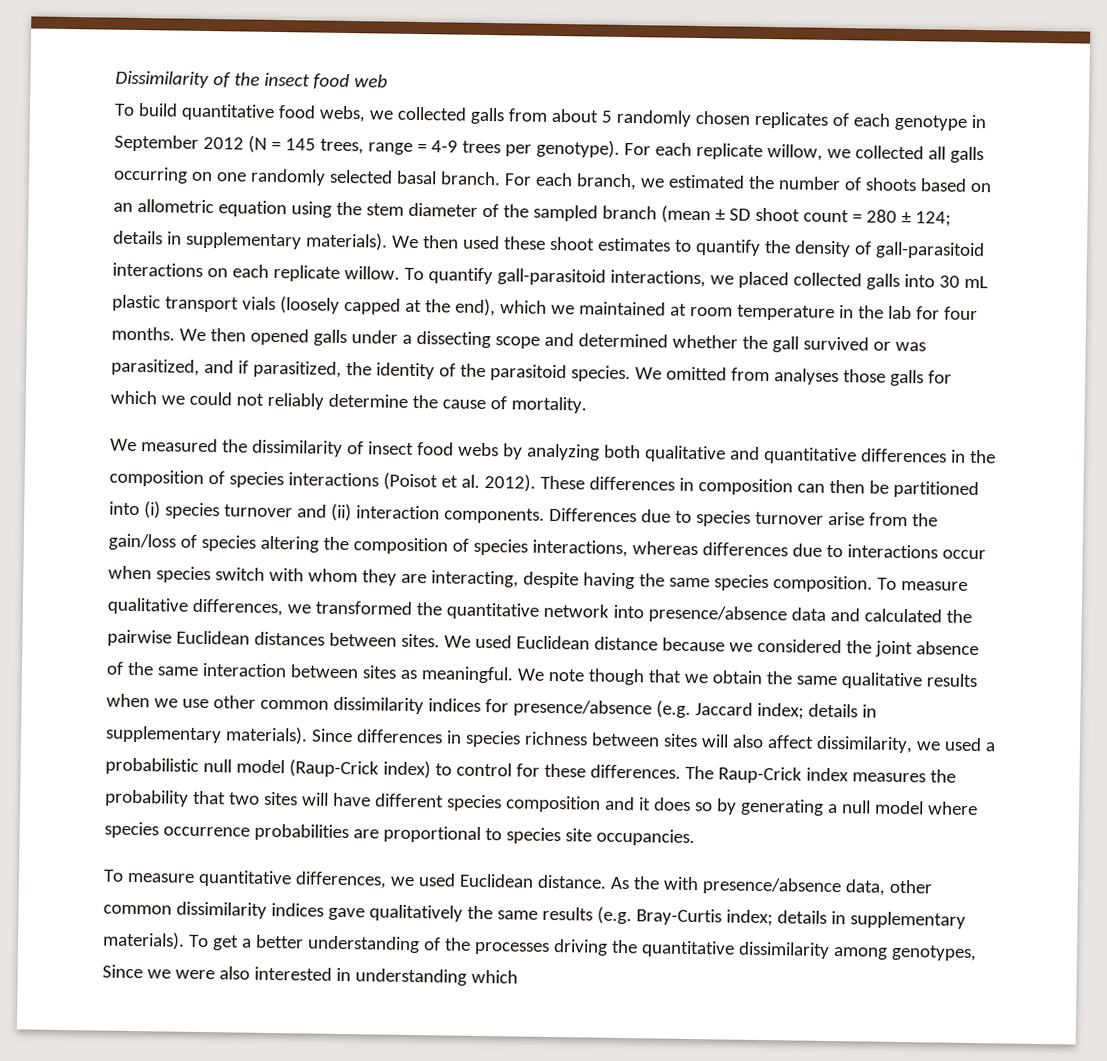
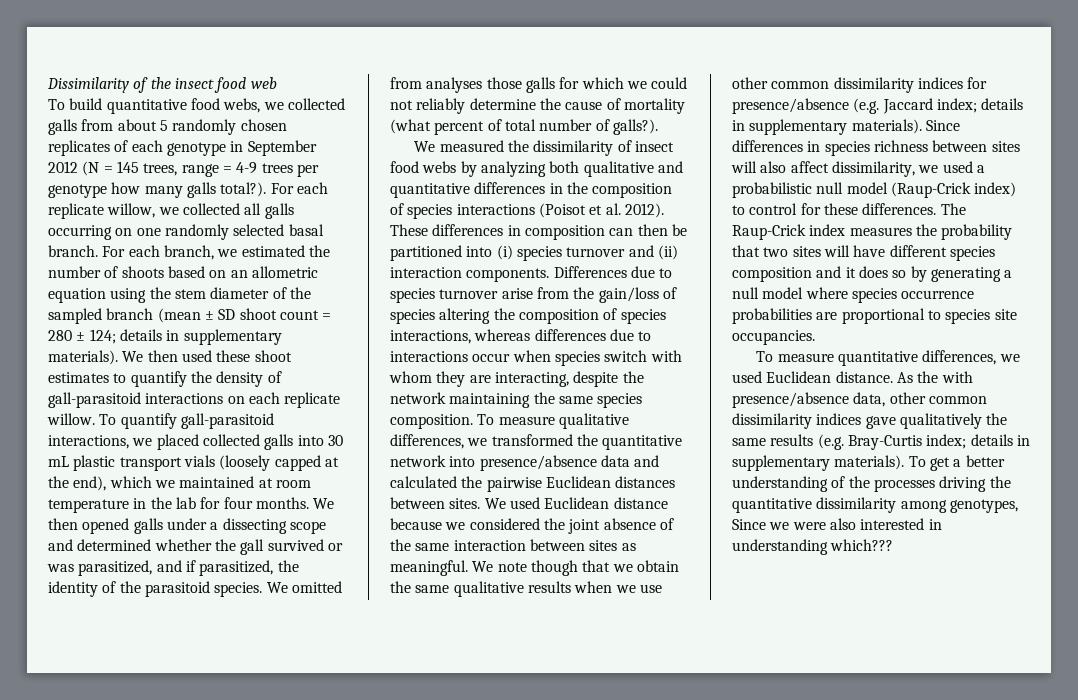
- To build quantitative food webs, we collected galls from about 5 randomly chosen replicates of each genotype in September 2012 (N = 145 trees, range = 4-9 trees per genotype).
+ To build quantitative food webs, we collected galls from about 5 randomly chosen replicates of each genotype in September 2012 (N = 145 trees, range = 4-9 trees per genotype how many galls total?).
- We omitted from analyses those galls for which we could not reliably determine the cause of mortality.
+ We omitted from analyses those galls for which we could not reliably determine the cause of mortality (what percent of total number of galls?).
- Differences due to species turnover arise from the gain/loss of species altering the composition of species interactions, whereas differences due to interactions occur when species switch with whom they are interacting, despite having the same species composition.
+ Differences due to species turnover arise from the gain/loss of species altering the composition of species interactions, whereas differences due to interactions occur when species switch with whom they are interacting, despite the network maintaining the same species composition.
- To get a better understanding of the processes driving the quantitative dissimilarity among genotypes, Since we were also interested in understanding which
+ To get a better understanding of the processes driving the quantitative dissimilarity among genotypes, Since we were also interested in understanding which???

